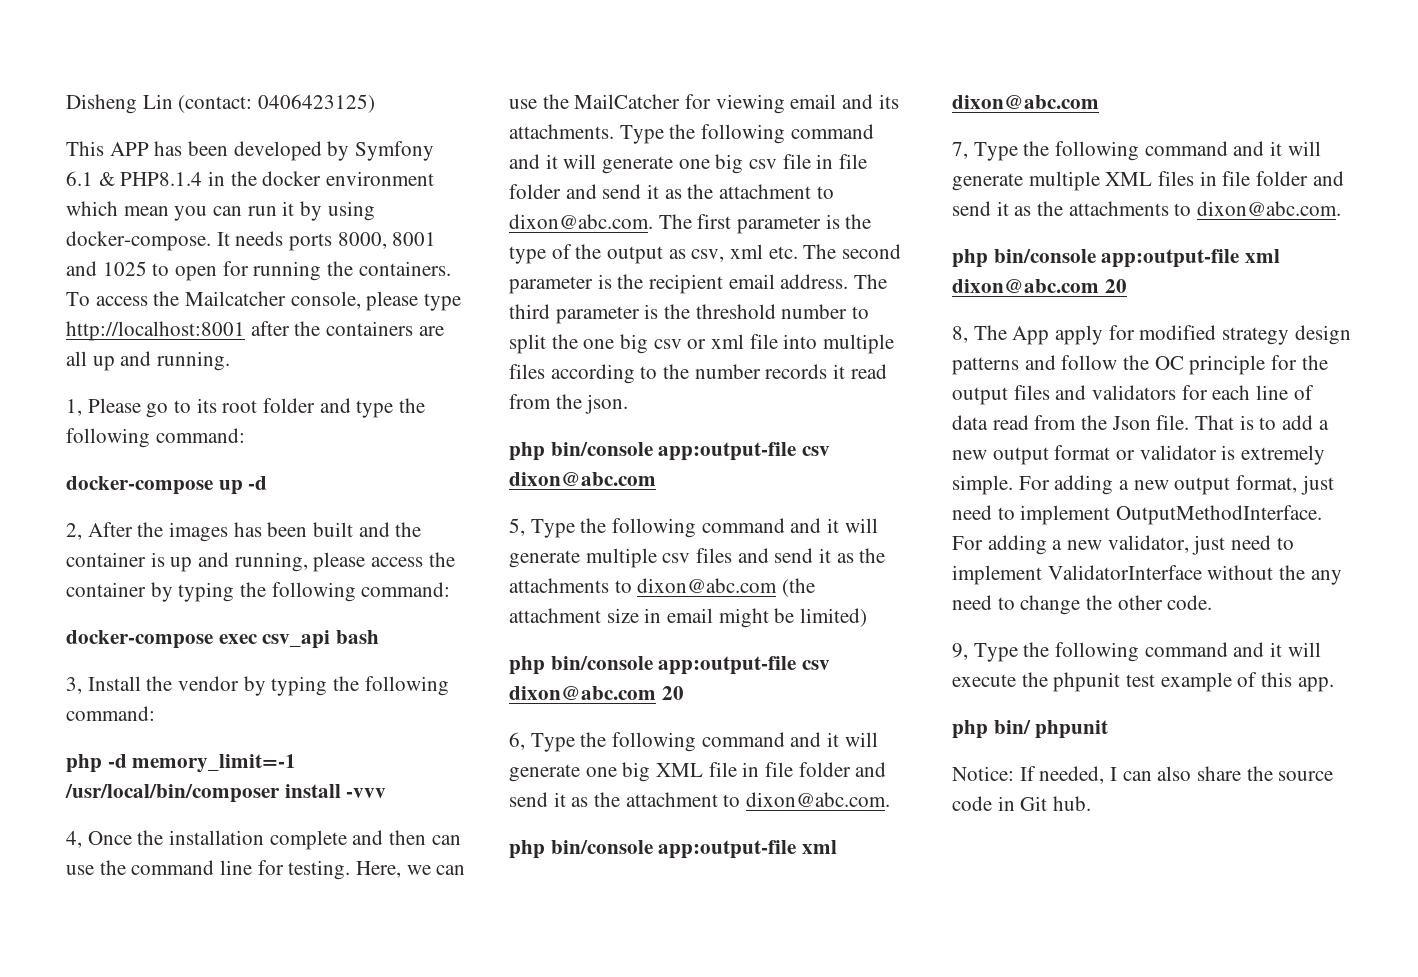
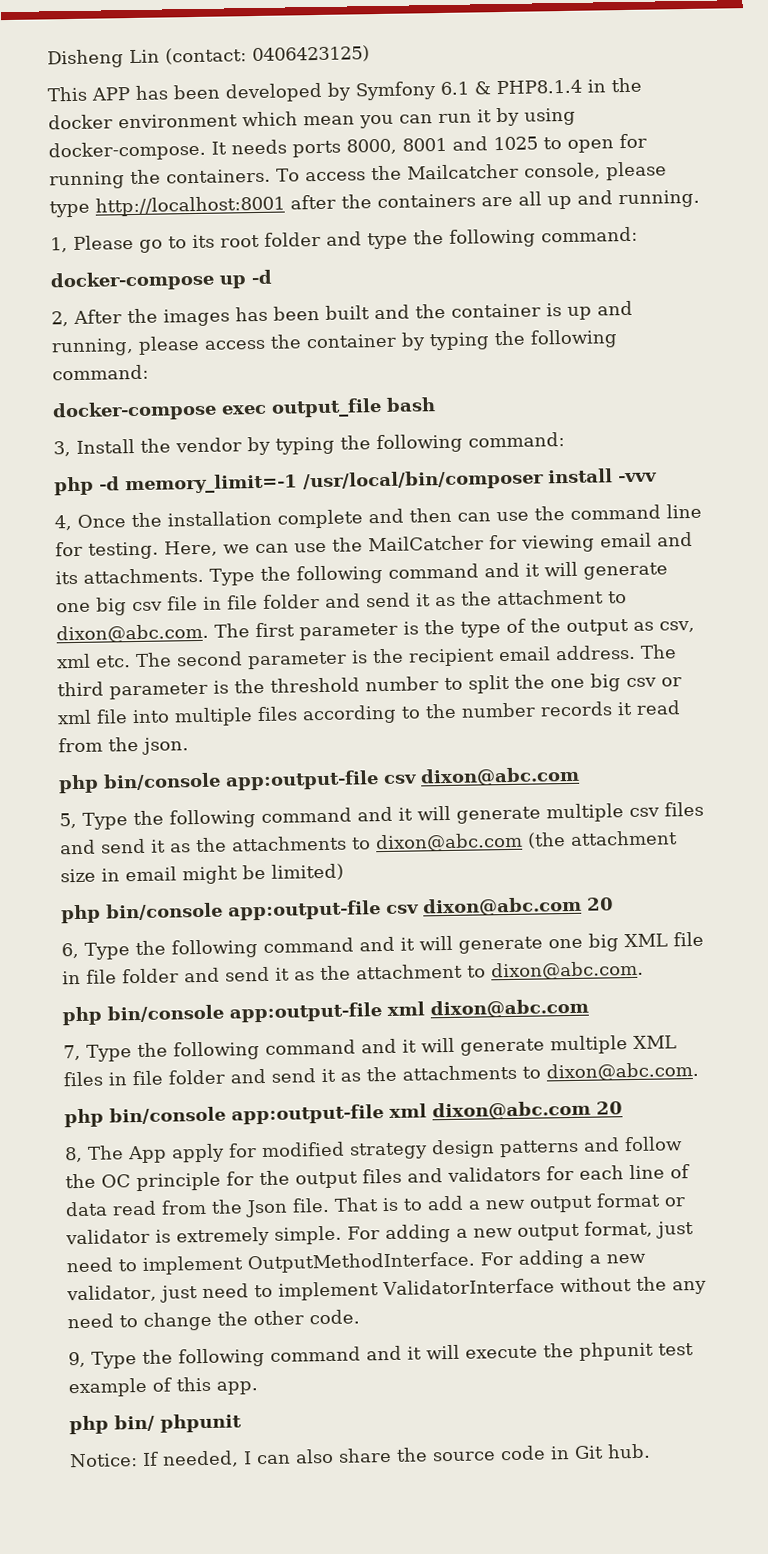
- docker-compose exec csv_api bash
+ docker-compose exec output_file bash

